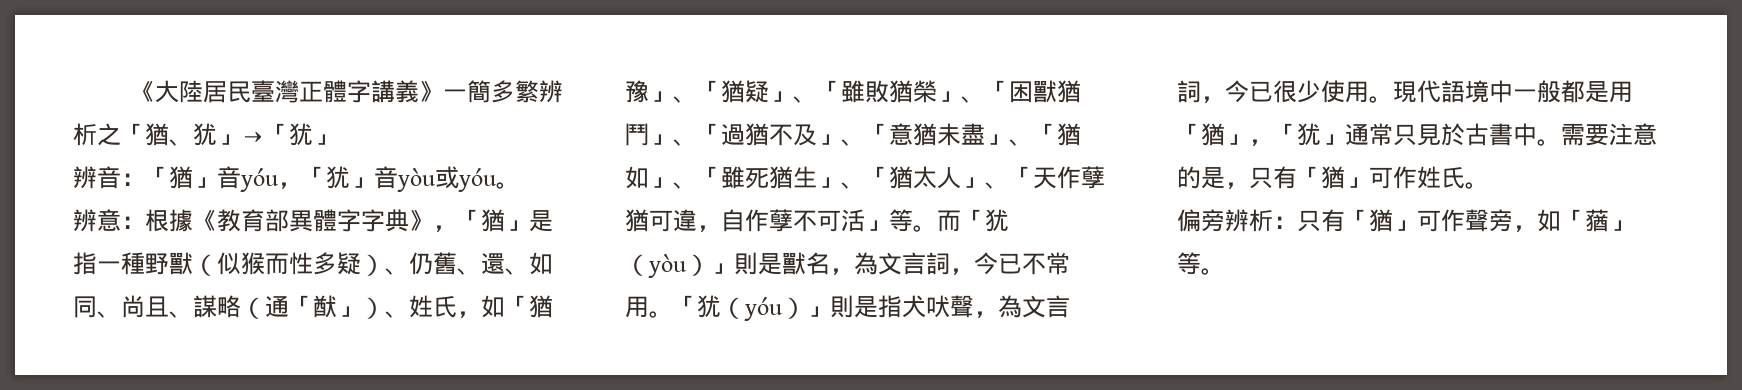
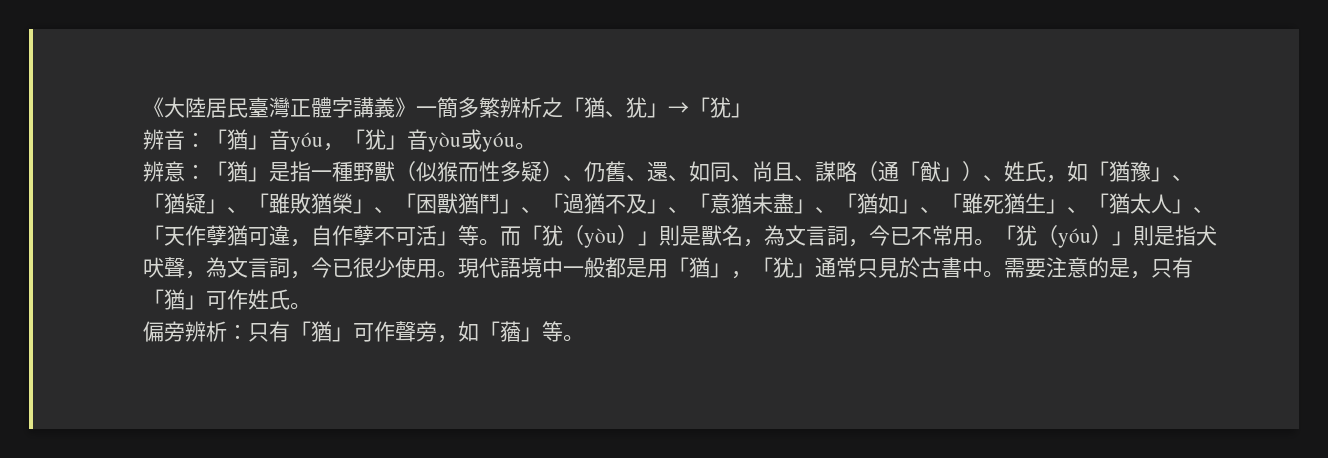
- 辨意：根據《教育部異體字字典》，「猶」是指一種野獸（似猴而性多疑）、仍舊、還、如同、尚且、謀略（通「猷」）、姓氏，如「猶豫」、「猶疑」、「雖敗猶榮」、「困獸猶鬥」、「過猶不及」、「意猶未盡」、「猶如」、「雖死猶生」、「猶太人」、「天作孽猶可違，自作孽不可活」等。
+ 辨意：「猶」是指一種野獸（似猴而性多疑）、仍舊、還、如同、尚且、謀略（通「猷」）、姓氏，如「猶豫」、「猶疑」、「雖敗猶榮」、「困獸猶鬥」、「過猶不及」、「意猶未盡」、「猶如」、「雖死猶生」、「猶太人」、「天作孽猶可違，自作孽不可活」等。

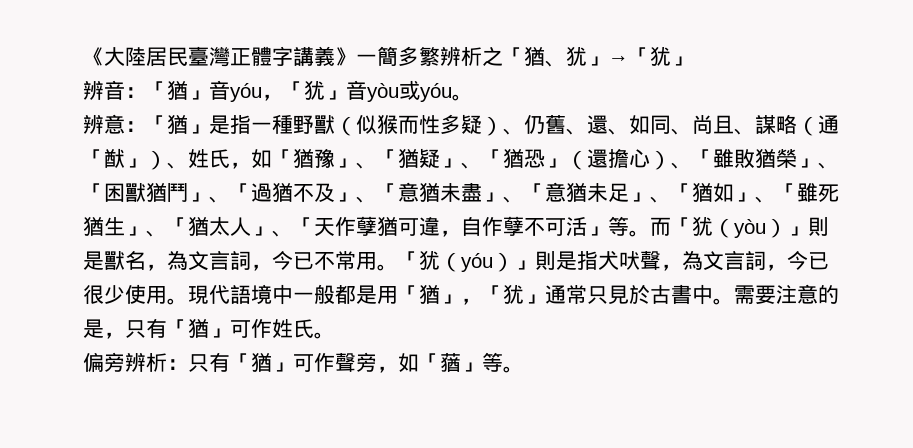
- 辨意：「猶」是指一種野獸（似猴而性多疑）、仍舊、還、如同、尚且、謀略（通「猷」）、姓氏，如「猶豫」、「猶疑」、「雖敗猶榮」、「困獸猶鬥」、「過猶不及」、「意猶未盡」、「猶如」、「雖死猶生」、「猶太人」、「天作孽猶可違，自作孽不可活」等。
+ 辨意：「猶」是指一種野獸（似猴而性多疑）、仍舊、還、如同、尚且、謀略（通「猷」）、姓氏，如「猶豫」、「猶疑」、「猶恐」（還擔心）、「雖敗猶榮」、「困獸猶鬥」、「過猶不及」、「意猶未盡」、「意猶未足」、「猶如」、「雖死猶生」、「猶太人」、「天作孽猶可違，自作孽不可活」等。

